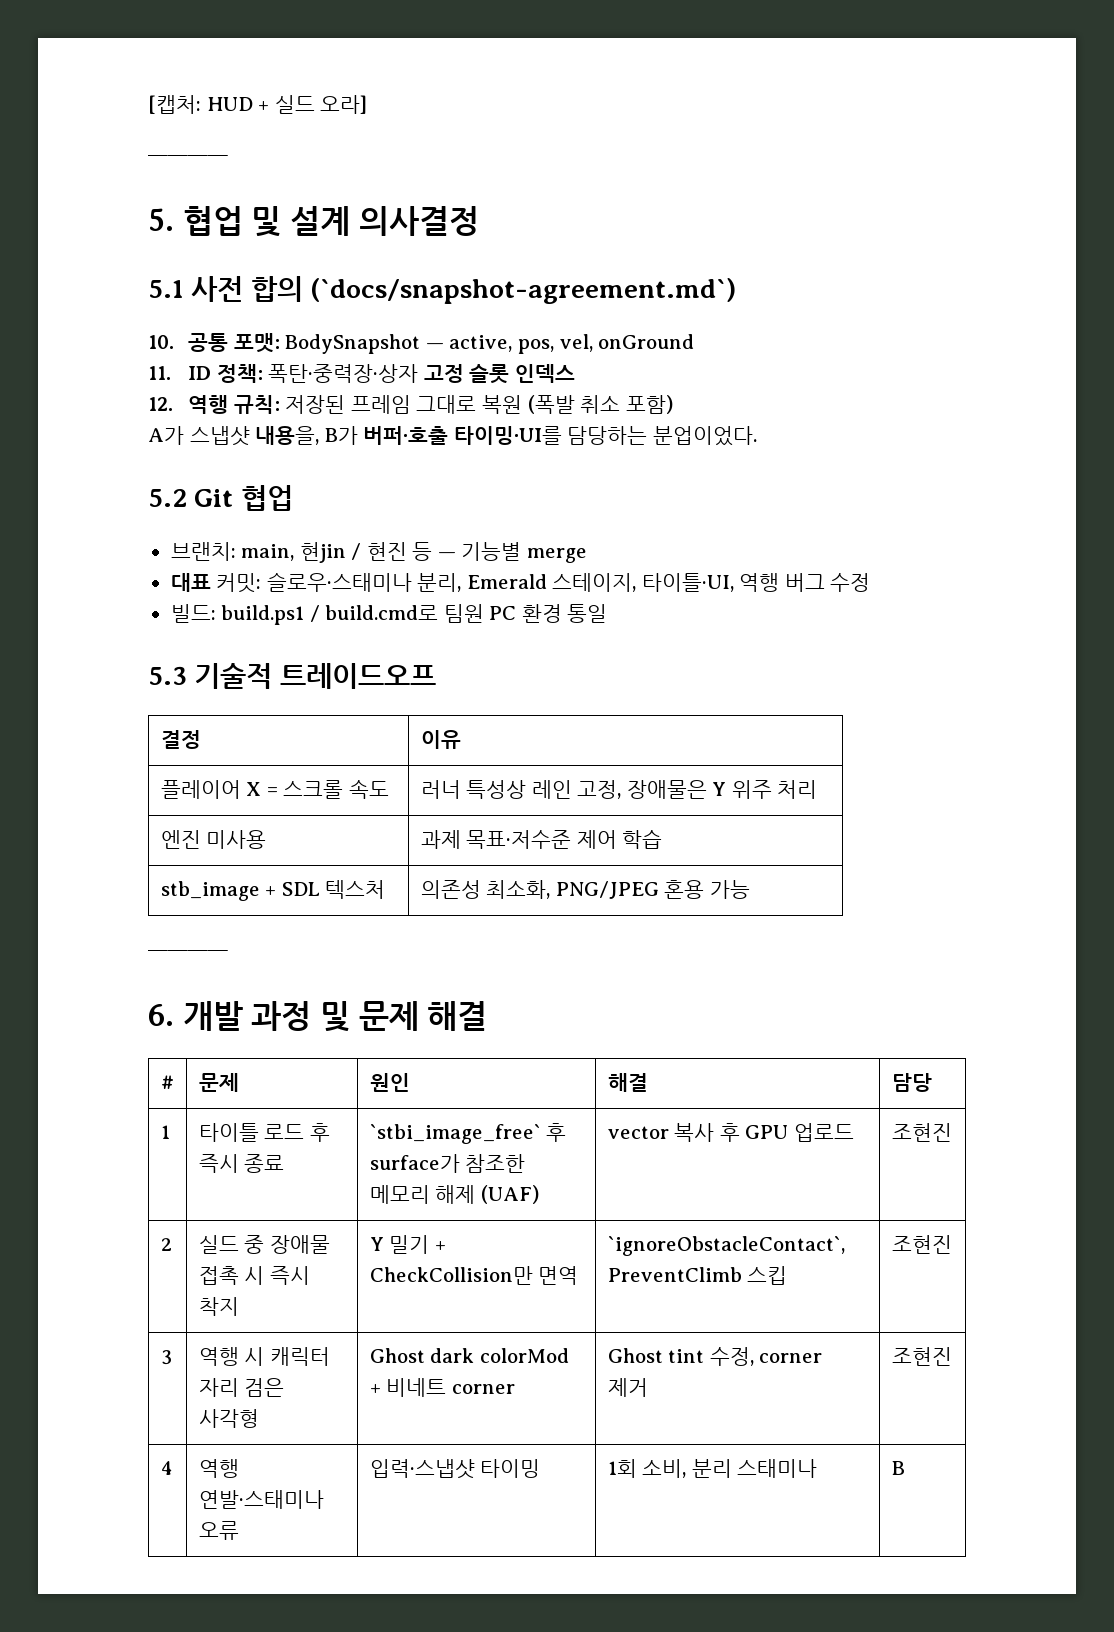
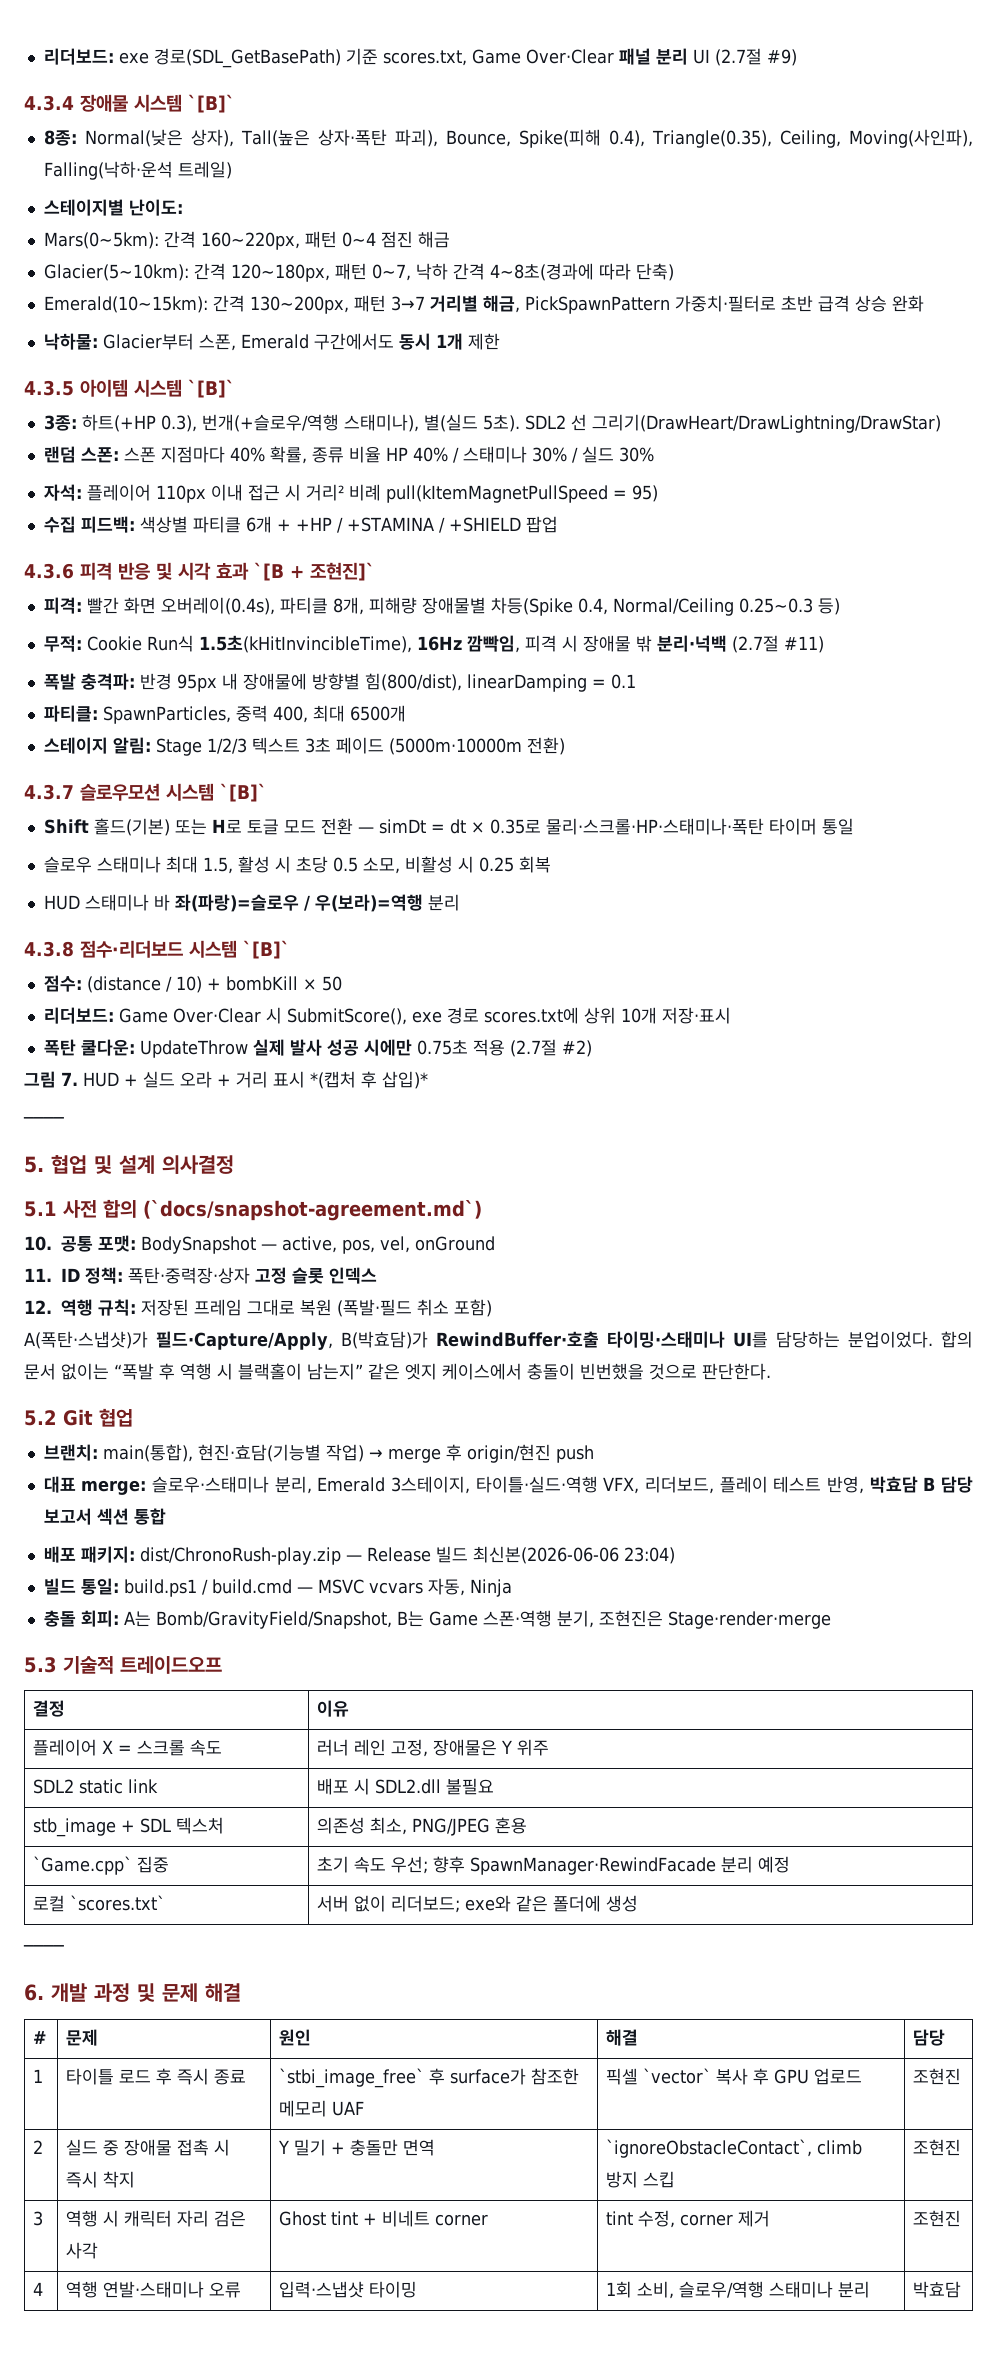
- [캡처: HUD + 실드 오라]
+ 리더보드: exe 경로(SDL_GetBasePath) 기준 scores.txt, Game Over·Clear 패널 분리 UI (2.7절 #9)
+ 4.3.4 장애물 시스템 `[B]`
+ 8종: Normal(낮은 상자), Tall(높은 상자·폭탄 파괴), Bounce, Spike(피해 0.4), Triangle(0.35), Ceiling, Moving(사인파), Falling(낙하·운석 트레일)
+ 스테이지별 난이도:
+ Mars(0~5km): 간격 160~220px, 패턴 0~4 점진 해금
+ Glacier(5~10km): 간격 120~180px, 패턴 0~7, 낙하 간격 4~8초(경과에 따라 단축)
+ Emerald(10~15km): 간격 130~200px, 패턴 3→7 거리별 해금, PickSpawnPattern 가중치·필터로 초반 급격 상승 완화
+ 낙하물: Glacier부터 스폰, Emerald 구간에서도 동시 1개 제한
+ 4.3.5 아이템 시스템 `[B]`
+ 3종: 하트(+HP 0.3), 번개(+슬로우/역행 스태미나), 별(실드 5초). SDL2 선 그리기(DrawHeart/DrawLightning/DrawStar)
+ 랜덤 스폰: 스폰 지점마다 40% 확률, 종류 비율 HP 40% / 스태미나 30% / 실드 30%
+ 자석: 플레이어 110px 이내 접근 시 거리² 비례 pull(kItemMagnetPullSpeed = 95)
+ 수집 피드백: 색상별 파티클 6개 + +HP / +STAMINA / +SHIELD 팝업
+ 4.3.6 피격 반응 및 시각 효과 `[B + 조현진]`
+ 피격: 빨간 화면 오버레이(0.4s), 파티클 8개, 피해량 장애물별 차등(Spike 0.4, Normal/Ceiling 0.25~0.3 등)
+ 무적: Cookie Run식 1.5초(kHitInvincibleTime), 16Hz 깜빡임, 피격 시 장애물 밖 분리·넉백 (2.7절 #11)
+ 폭발 충격파: 반경 95px 내 장애물에 방향별 힘(800/dist), linearDamping = 0.1
+ 파티클: SpawnParticles, 중력 400, 최대 6500개
+ 스테이지 알림: Stage 1/2/3 텍스트 3초 페이드 (5000m·10000m 전환)
+ 4.3.7 슬로우모션 시스템 `[B]`
+ Shift 홀드(기본) 또는 H로 토글 모드 전환 — simDt = dt × 0.35로 물리·스크롤·HP·스태미나·폭탄 타이머 통일
+ 슬로우 스태미나 최대 1.5, 활성 시 초당 0.5 소모, 비활성 시 0.25 회복
+ HUD 스태미나 바 좌(파랑)=슬로우 / 우(보라)=역행 분리
+ 4.3.8 점수·리더보드 시스템 `[B]`
+ 점수: (distance / 10) + bombKill × 50
+ 리더보드: Game Over·Clear 시 SubmitScore(), exe 경로 scores.txt에 상위 10개 저장·표시
+ 폭탄 쿨다운: UpdateThrow 실제 발사 성공 시에만 0.75초 적용 (2.7절 #2)
+ 그림 7. HUD + 실드 오라 + 거리 표시 *(캡처 후 삽입)*
- 12. 역행 규칙: 저장된 프레임 그대로 복원 (폭발 취소 포함)
+ 12. 역행 규칙: 저장된 프레임 그대로 복원 (폭발·필드 취소 포함)
- A가 스냅샷 내용을, B가 버퍼·호출 타이밍·UI를 담당하는 분업이었다.
+ A(폭탄·스냅샷)가 필드·Capture/Apply, B(박효담)가 RewindBuffer·호출 타이밍·스태미나 UI를 담당하는 분업이었다. 합의 문서 없이는 “폭발 후 역행 시 블랙홀이 남는지” 같은 엣지 케이스에서 충돌이 빈번했을 것으로 판단한다.
  5.2 Git 협업
- 브랜치: main, 현jin / 현진 등 — 기능별 merge
+ 브랜치: main(통합), 현진·효담(기능별 작업) → merge 후 origin/현진 push
- 대표 커밋: 슬로우·스태미나 분리, Emerald 스테이지, 타이틀·UI, 역행 버그 수정
- 빌드: build.ps1 / build.cmd로 팀원 PC 환경 통일
+ 대표 merge: 슬로우·스태미나 분리, Emerald 3스테이지, 타이틀·실드·역행 VFX, 리더보드, 플레이 테스트 반영, 박효담 B 담당 보고서 섹션 통합
+ 배포 패키지: dist/ChronoRush-play.zip — Release 빌드 최신본(2026-06-06 23:04)
+ 빌드 통일: build.ps1 / build.cmd — MSVC vcvars 자동, Ninja
+ 충돌 회피: A는 Bomb/GravityField/Snapshot, B는 Game 스폰·역행 분기, 조현진은 Stage·render·merge
- 플레이어 X = 스크롤 속도 | 러너 특성상 레인 고정, 장애물은 Y 위주 처리
- 엔진 미사용 | 과제 목표·저수준 제어 학습
+ 플레이어 X = 스크롤 속도 | 러너 레인 고정, 장애물은 Y 위주
+ SDL2 static link | 배포 시 SDL2.dll 불필요
- stb_image + SDL 텍스처 | 의존성 최소화, PNG/JPEG 혼용 가능
+ stb_image + SDL 텍스처 | 의존성 최소, PNG/JPEG 혼용
+ `Game.cpp` 집중 | 초기 속도 우선; 향후 SpawnManager·RewindFacade 분리 예정
+ 로컬 `scores.txt` | 서버 없이 리더보드; exe와 같은 폴더에 생성
- 1 | 타이틀 로드 후 즉시 종료 | `stbi_image_free` 후 surface가 참조한 메모리 해제 (UAF) | vector 복사 후 GPU 업로드 | 조현진
+ 1 | 타이틀 로드 후 즉시 종료 | `stbi_image_free` 후 surface가 참조한 메모리 UAF | 픽셀 `vector` 복사 후 GPU 업로드 | 조현진
- 2 | 실드 중 장애물 접촉 시 즉시 착지 | Y 밀기 + CheckCollision만 면역 | `ignoreObstacleContact`, PreventClimb 스킵 | 조현진
+ 2 | 실드 중 장애물 접촉 시 즉시 착지 | Y 밀기 + 충돌만 면역 | `ignoreObstacleContact`, climb 방지 스킵 | 조현진
- 3 | 역행 시 캐릭터 자리 검은 사각형 | Ghost dark colorMod + 비네트 corner | Ghost tint 수정, corner 제거 | 조현진
+ 3 | 역행 시 캐릭터 자리 검은 사각 | Ghost tint + 비네트 corner | tint 수정, corner 제거 | 조현진
- 4 | 역행 연발·스태미나 오류 | 입력·스냅샷 타이밍 | 1회 소비, 분리 스태미나 | B
+ 4 | 역행 연발·스태미나 오류 | 입력·스냅샷 타이밍 | 1회 소비, 슬로우/역행 스태미나 분리 | 박효담

